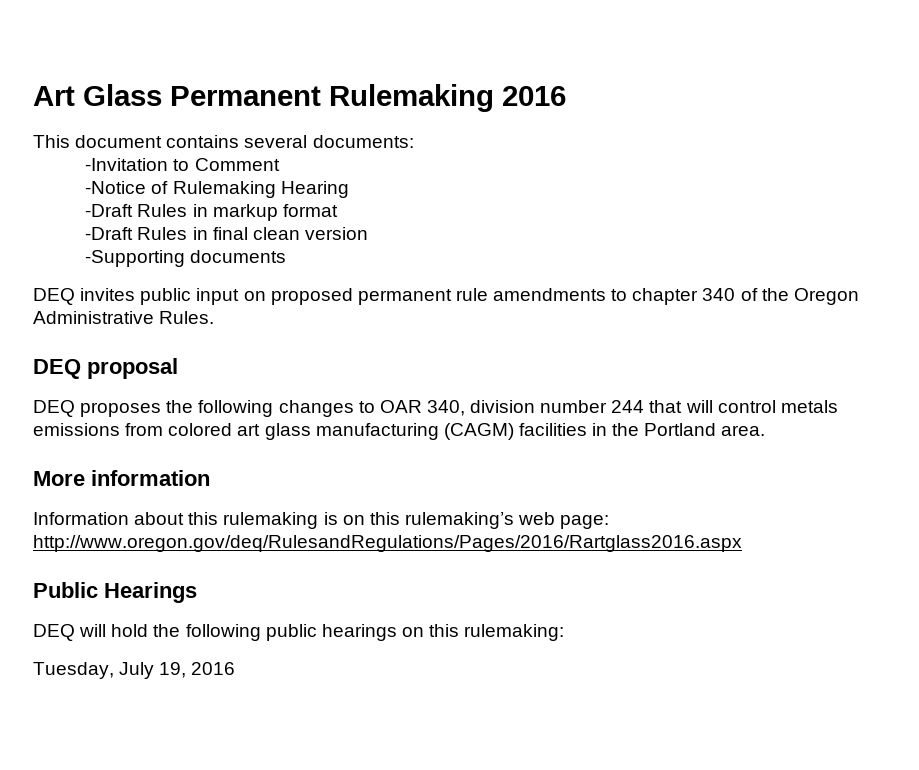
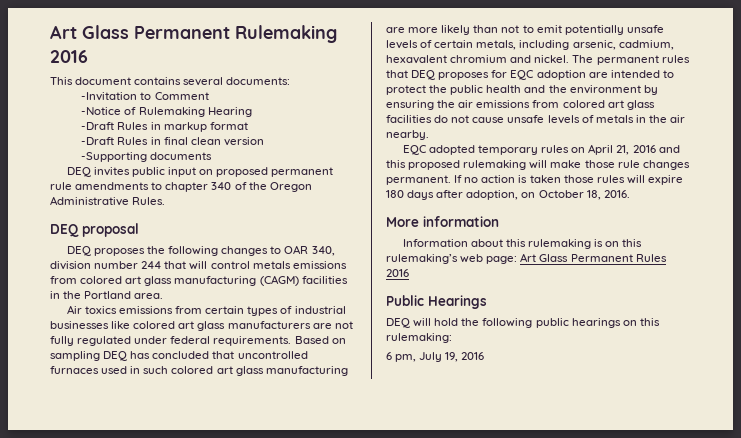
+ Air toxics emissions from certain types of industrial businesses like colored art glass manufacturers are not fully regulated under federal requirements. Based on sampling DEQ has concluded that uncontrolled furnaces used in such colored art glass manufacturing are more likely than not to emit potentially unsafe levels of certain metals, including arsenic, cadmium, hexavalent chromium and nickel. The permanent rules that DEQ proposes for EQC adoption are intended to protect the public health and the environment by ensuring the air emissions from colored art glass facilities do not cause unsafe levels of metals in the air nearby.
+ EQC adopted temporary rules on April 21, 2016 and this proposed rulemaking will make those rule changes permanent. If no action is taken those rules will expire 180 days after adoption, on October 18, 2016.
- Information about this rulemaking is on this rulemaking’s web page: http://www.oregon.gov/deq/RulesandRegulations/Pages/2016/Rartglass2016.aspx
+ Information about this rulemaking is on this rulemaking’s web page: Art Glass Permanent Rules 2016
- Tuesday, July 19, 2016
+ 6 pm, July 19, 2016

